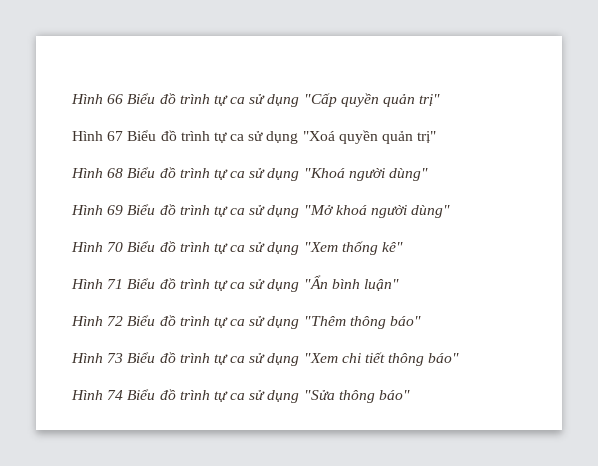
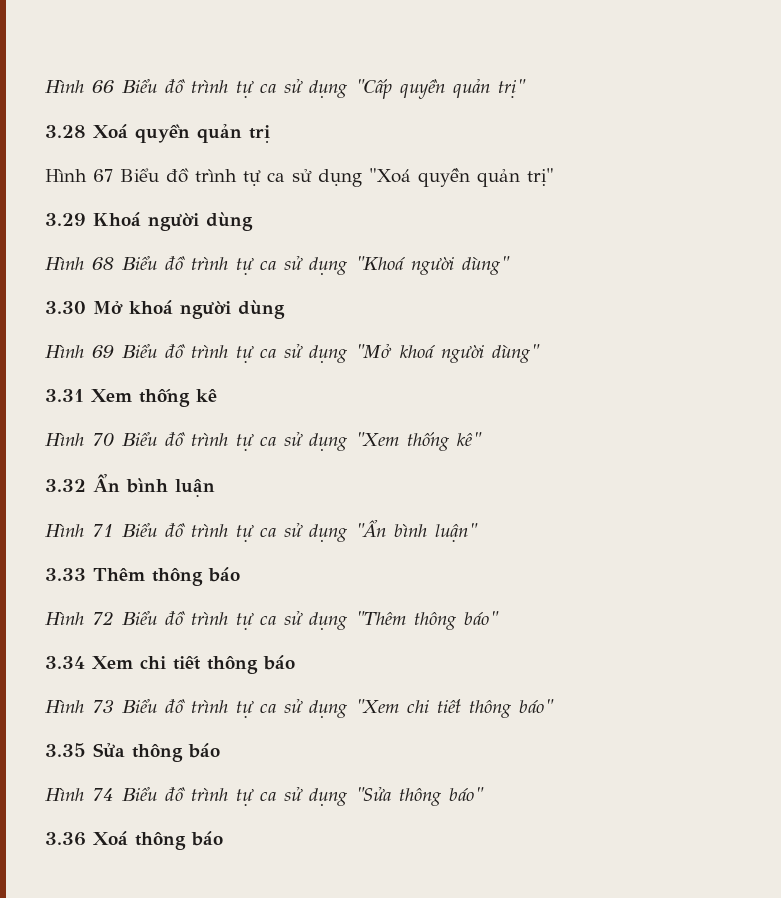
+ 3.28 Xoá quyền quản trị
+ 3.29 Khoá người dùng
+ 3.30 Mở khoá người dùng
+ 3.31 Xem thống kê
+ 3.32 Ẩn bình luận
+ 3.33 Thêm thông báo
+ 3.34 Xem chi tiết thông báo
+ 3.35 Sửa thông báo
+ 3.36 Xoá thông báo

